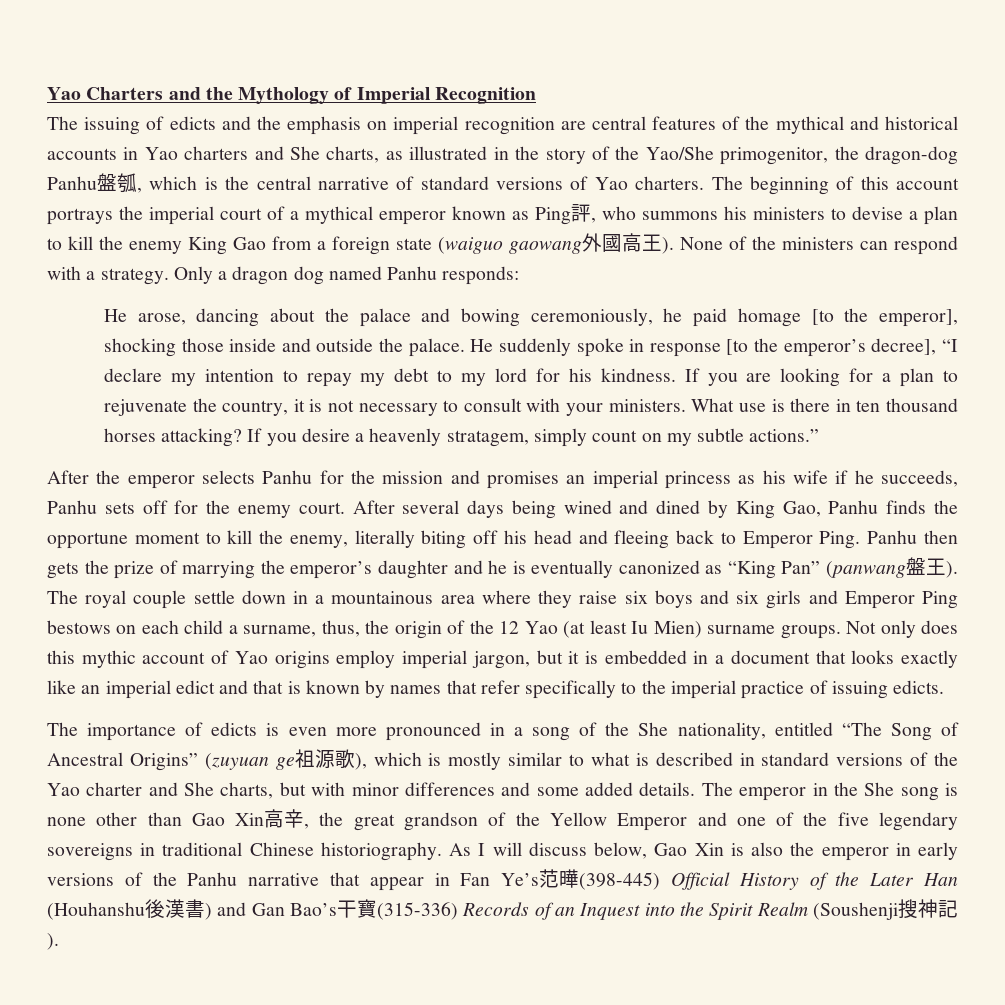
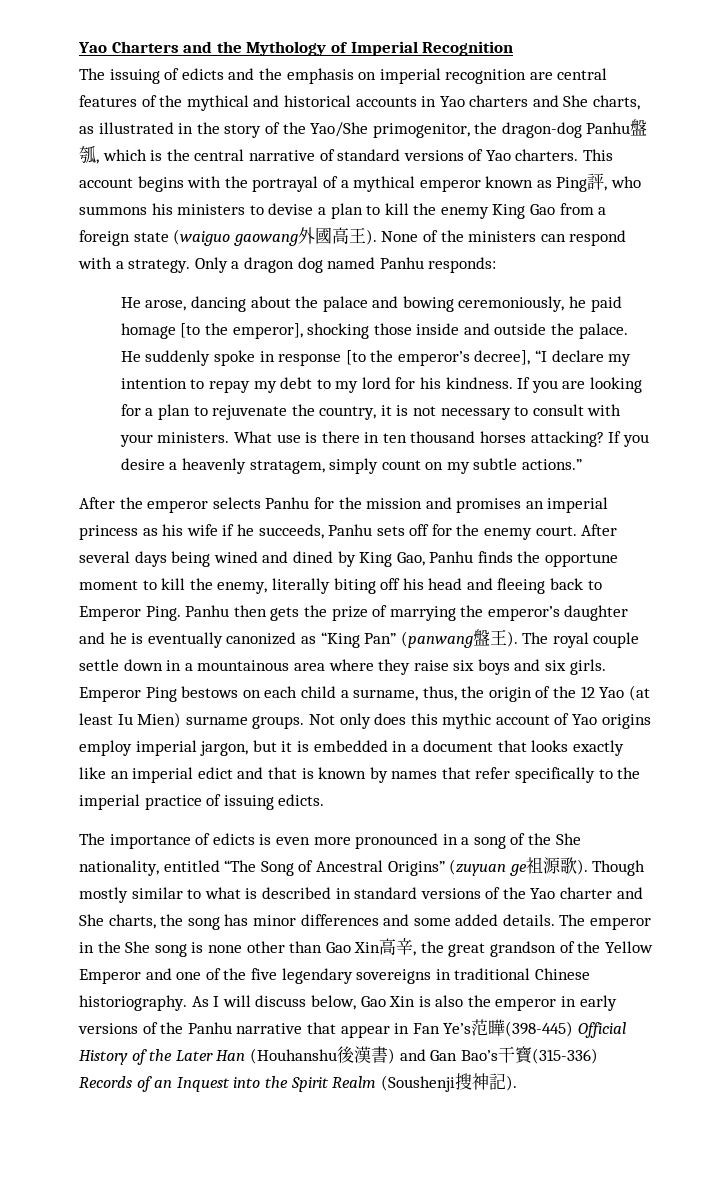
- The beginning of this account portrays the imperial court of a mythical emperor known as Ping評, who summons his ministers to devise a plan to kill the enemy King Gao from a foreign state (waiguo gaowang外國高王).
+ This account begins with the portrayal of a mythical emperor known as Ping評, who summons his ministers to devise a plan to kill the enemy King Gao from a foreign state (waiguo gaowang外國高王).
- The royal couple settle down in a mountainous area where they raise six boys and six girls and Emperor Ping bestows on each child a surname, thus, the origin of the 12 Yao (at least Iu Mien) surname groups.
+ The royal couple settle down in a mountainous area where they raise six boys and six girls. Emperor Ping bestows on each child a surname, thus, the origin of the 12 Yao (at least Iu Mien) surname groups.
- The importance of edicts is even more pronounced in a song of the She nationality, entitled “The Song of Ancestral Origins” (zuyuan ge祖源歌), which is mostly similar to what is described in standard versions of the Yao charter and She charts, but with minor differences and some added details.
+ The importance of edicts is even more pronounced in a song of the She nationality, entitled “The Song of Ancestral Origins” (zuyuan ge祖源歌). Though mostly similar to what is described in standard versions of the Yao charter and She charts, the song has minor differences and some added details.

